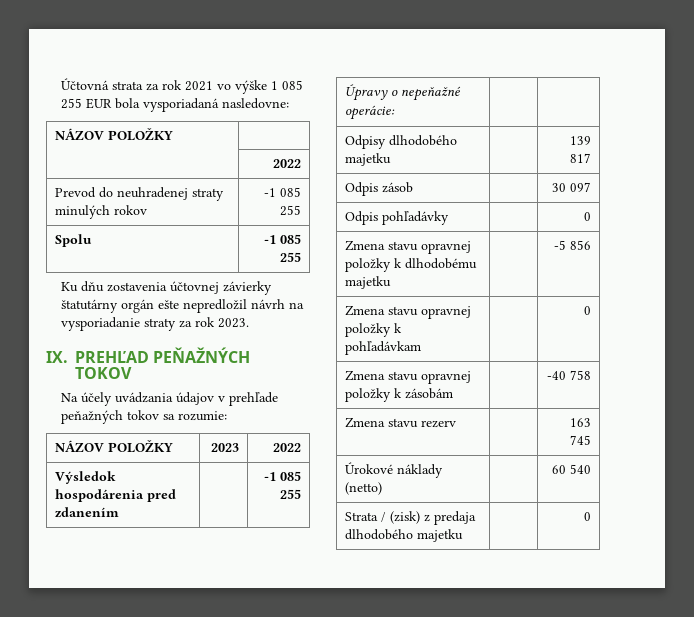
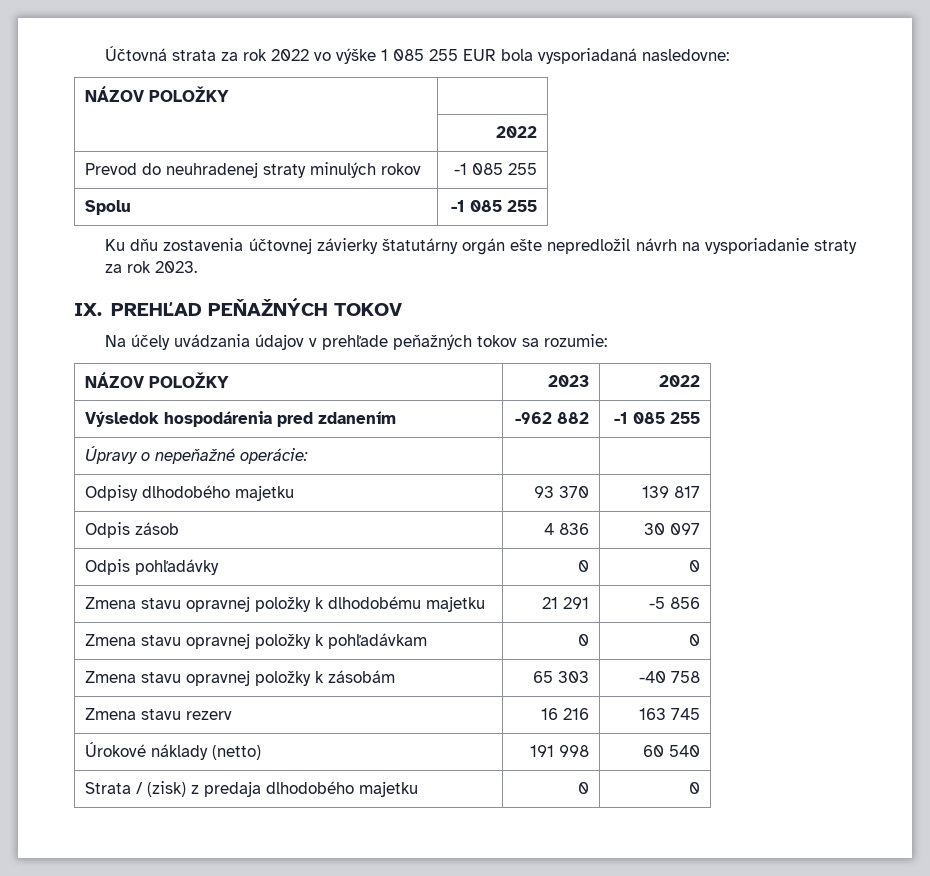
- Účtovná strata za rok 2021 vo výške 1 085 255 EUR bola vysporiadaná nasledovne:
+ Účtovná strata za rok 2022 vo výške 1 085 255 EUR bola vysporiadaná nasledovne:
- Výsledok hospodárenia pred zdanením | | -1 085 255
+ Výsledok hospodárenia pred zdanením | -962 882 | -1 085 255
- Odpisy dlhodobého majetku | | 139 817
+ Odpisy dlhodobého majetku | 93 370 | 139 817
- Odpis zásob | | 30 097
+ Odpis zásob | 4 836 | 30 097
- Odpis pohľadávky | | 0
+ Odpis pohľadávky | 0 | 0
- Zmena stavu opravnej položky k dlhodobému majetku | | -5 856
+ Zmena stavu opravnej položky k dlhodobému majetku | 21 291 | -5 856
- Zmena stavu opravnej položky k pohľadávkam | | 0
+ Zmena stavu opravnej položky k pohľadávkam | 0 | 0
- Zmena stavu opravnej položky k zásobám | | -40 758
+ Zmena stavu opravnej položky k zásobám | 65 303 | -40 758
- Zmena stavu rezerv | | 163 745
+ Zmena stavu rezerv | 16 216 | 163 745
- Úrokové náklady (netto) | | 60 540
+ Úrokové náklady (netto) | 191 998 | 60 540
- Strata / (zisk) z predaja dlhodobého majetku | | 0
+ Strata / (zisk) z predaja dlhodobého majetku | 0 | 0

